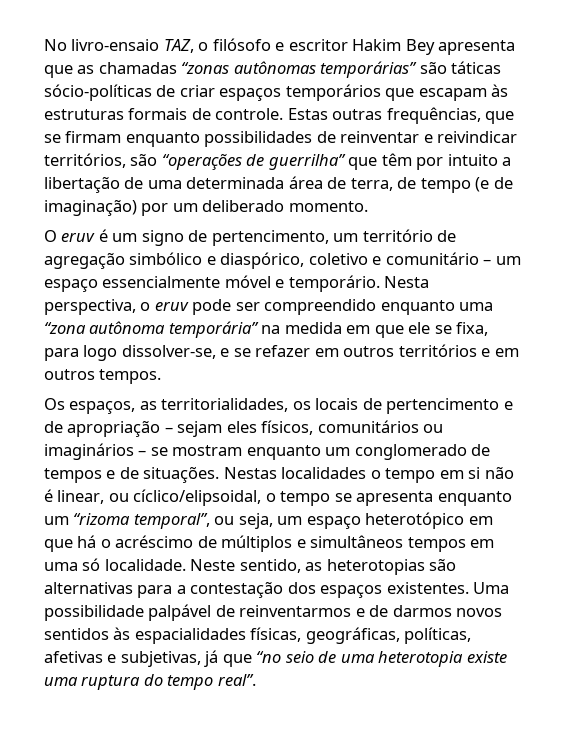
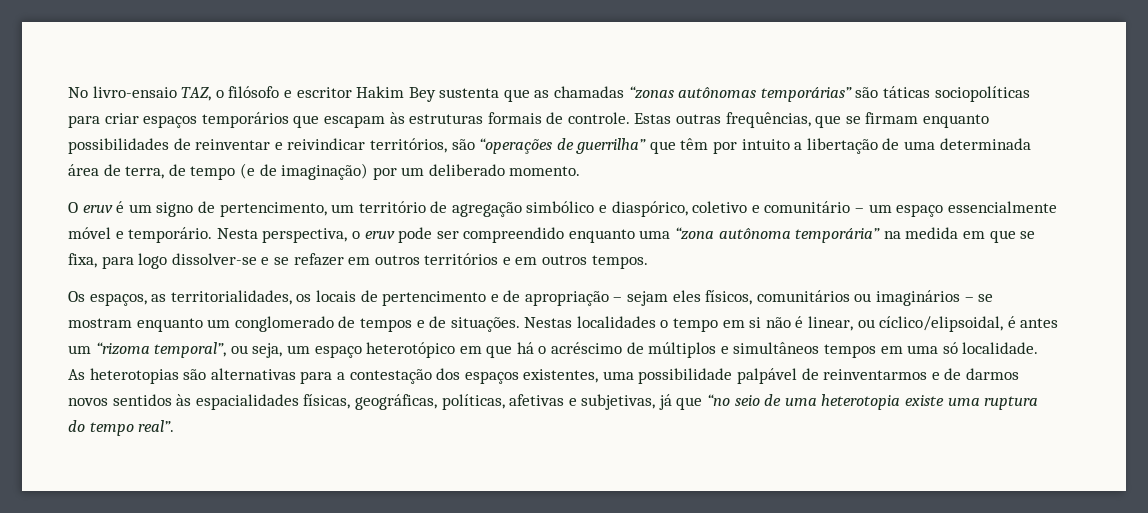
- No livro-ensaio TAZ, o filósofo e escritor Hakim Bey apresenta que as chamadas “zonas autônomas temporárias” são táticas sócio-políticas de criar espaços temporários que escapam às estruturas formais de controle.
+ No livro-ensaio TAZ, o filósofo e escritor Hakim Bey sustenta que as chamadas “zonas autônomas temporárias” são táticas sociopolíticas para criar espaços temporários que escapam às estruturas formais de controle.
- Nesta perspectiva, o eruv pode ser compreendido enquanto uma “zona autônoma temporária” na medida em que ele se fixa, para logo dissolver-se, e se refazer em outros territórios e em outros tempos.
+ Nesta perspectiva, o eruv pode ser compreendido enquanto uma “zona autônoma temporária” na medida em que se fixa, para logo dissolver-se e se refazer em outros territórios e em outros tempos.
- Nestas localidades o tempo em si não é linear, ou cíclico/elipsoidal, o tempo se apresenta enquanto um “rizoma temporal”, ou seja, um espaço heterotópico em que há o acréscimo de múltiplos e simultâneos tempos em uma só localidade.
+ Nestas localidades o tempo em si não é linear, ou cíclico/elipsoidal, é antes um “rizoma temporal”, ou seja, um espaço heterotópico em que há o acréscimo de múltiplos e simultâneos tempos em uma só localidade.
- Neste sentido, as heterotopias são alternativas para a contestação dos espaços existentes. Uma possibilidade palpável de reinventarmos e de darmos novos sentidos às espacialidades físicas, geográficas, políticas, afetivas e subjetivas, já que “no seio de uma heterotopia existe uma ruptura do tempo real”.
+ As heterotopias são alternativas para a contestação dos espaços existentes, uma possibilidade palpável de reinventarmos e de darmos novos sentidos às espacialidades físicas, geográficas, políticas, afetivas e subjetivas, já que “no seio de uma heterotopia existe uma ruptura do tempo real”.

